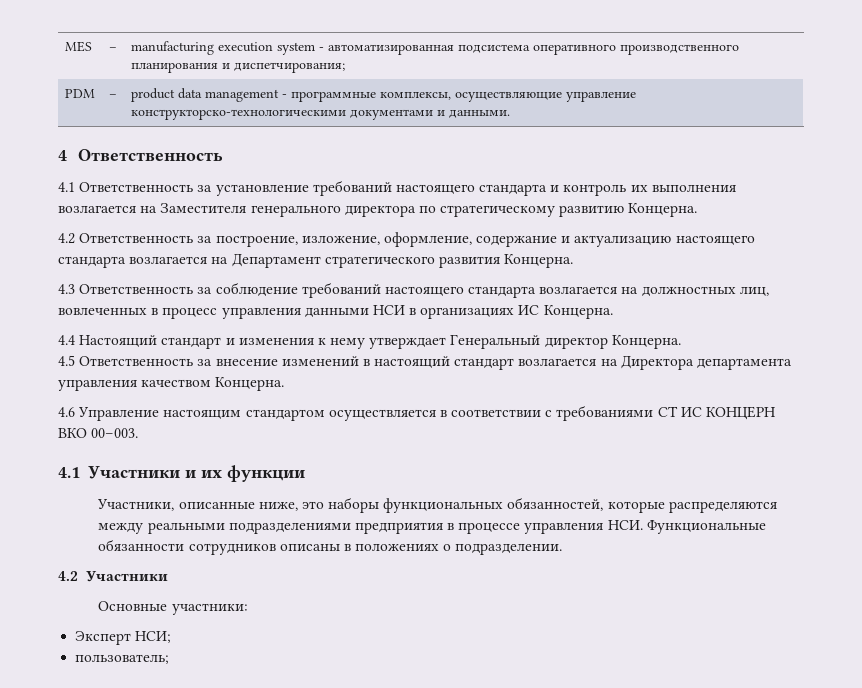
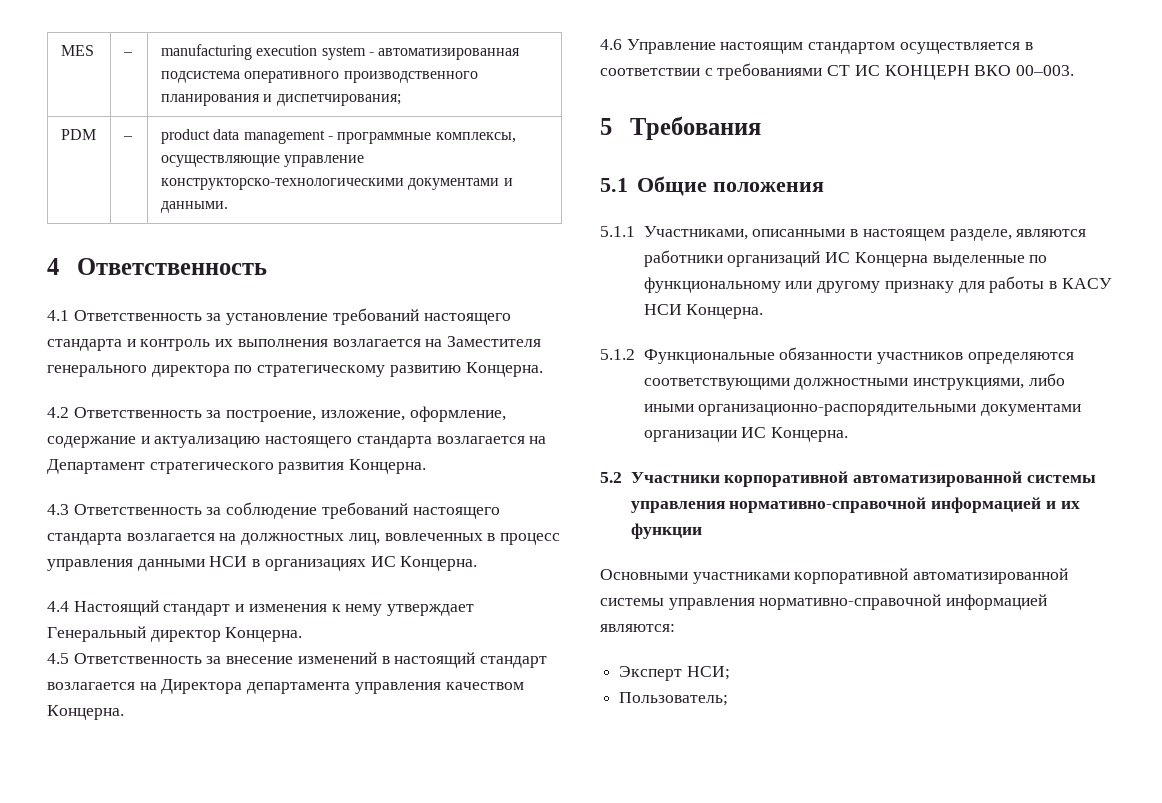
- 4.1 Участники и их функции
- Участники, описанные ниже, это наборы функциональных обязанностей, которые распределяются между реальными подразделениями предприятия в процессе управления НСИ. Функциональные обязанности сотрудников описаны в положениях о подразделении.
- 4.2 Участники
- Основные участники:
+ 5 Требования
+ 5.1 Общие положения
+ 5.1.1 Участниками, описанными в настоящем разделе, являются работники организаций ИС Концерна выделенные по функциональному или другому признаку для работы в КАСУ НСИ Концерна.
+ 5.1.2 Функциональные обязанности участников определяются соответствующими должностными инструкциями, либо иными организационно-распорядительными документами организации ИС Концерна.
+ 5.2 Участники корпоративной автоматизированной системы управления нормативно-справочной информацией и их функции
+ Основными участниками корпоративной автоматизированной системы управления нормативно-справочной информацией являются:
- пользователь;
+ Пользователь;

